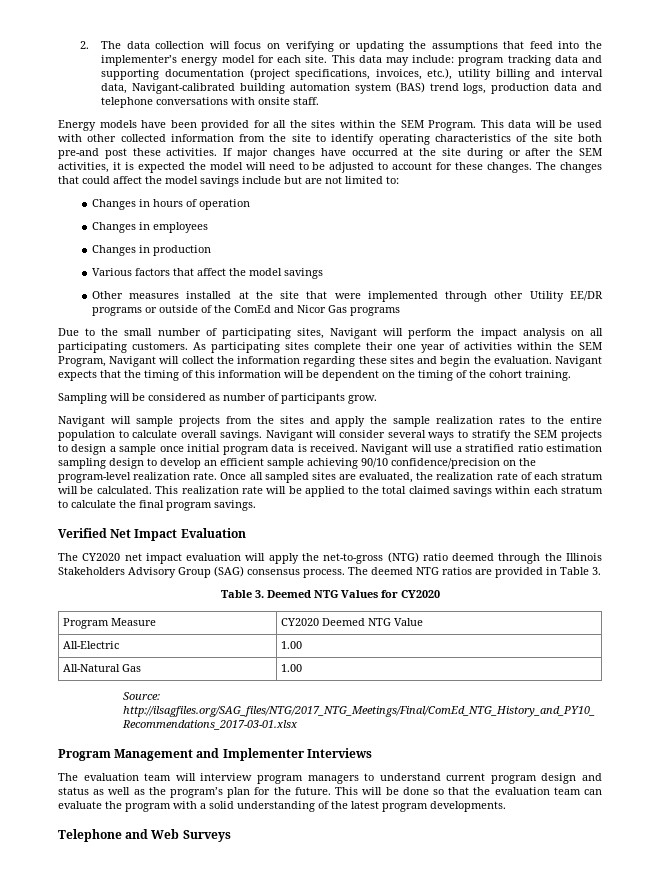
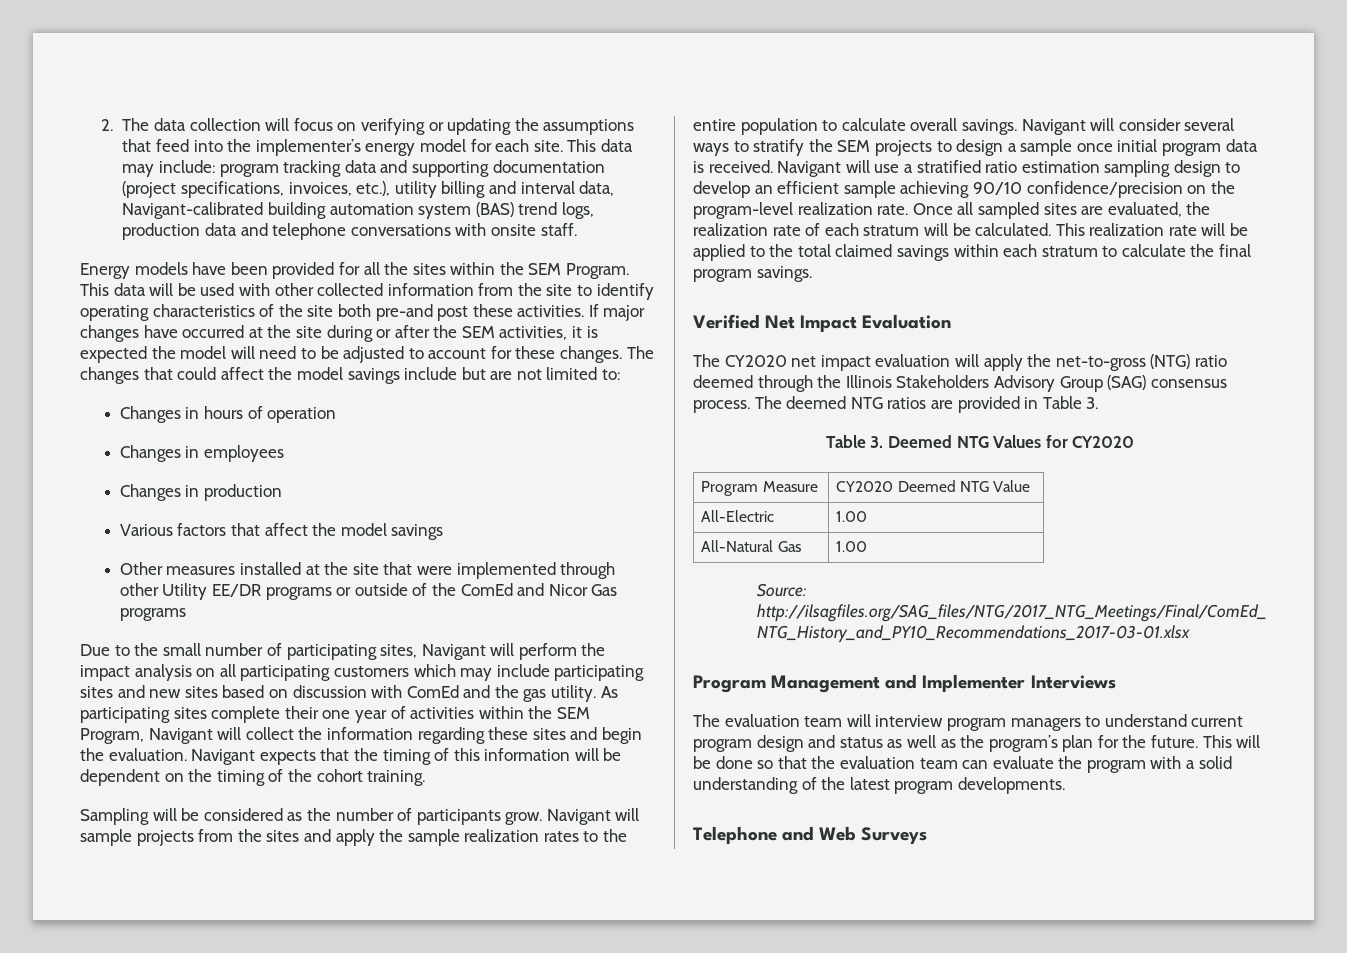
- Due to the small number of participating sites, Navigant will perform the impact analysis on all participating customers.
+ Due to the small number of participating sites, Navigant will perform the impact analysis on all participating customers which may include participating sites and new sites based on discussion with ComEd and the gas utility.
- Sampling will be considered as number of participants grow.
- Navigant will sample projects from the sites and apply the sample realization rates to the entire population to calculate overall savings.
+ Sampling will be considered as the number of participants grow. Navigant will sample projects from the sites and apply the sample realization rates to the entire population to calculate overall savings.

